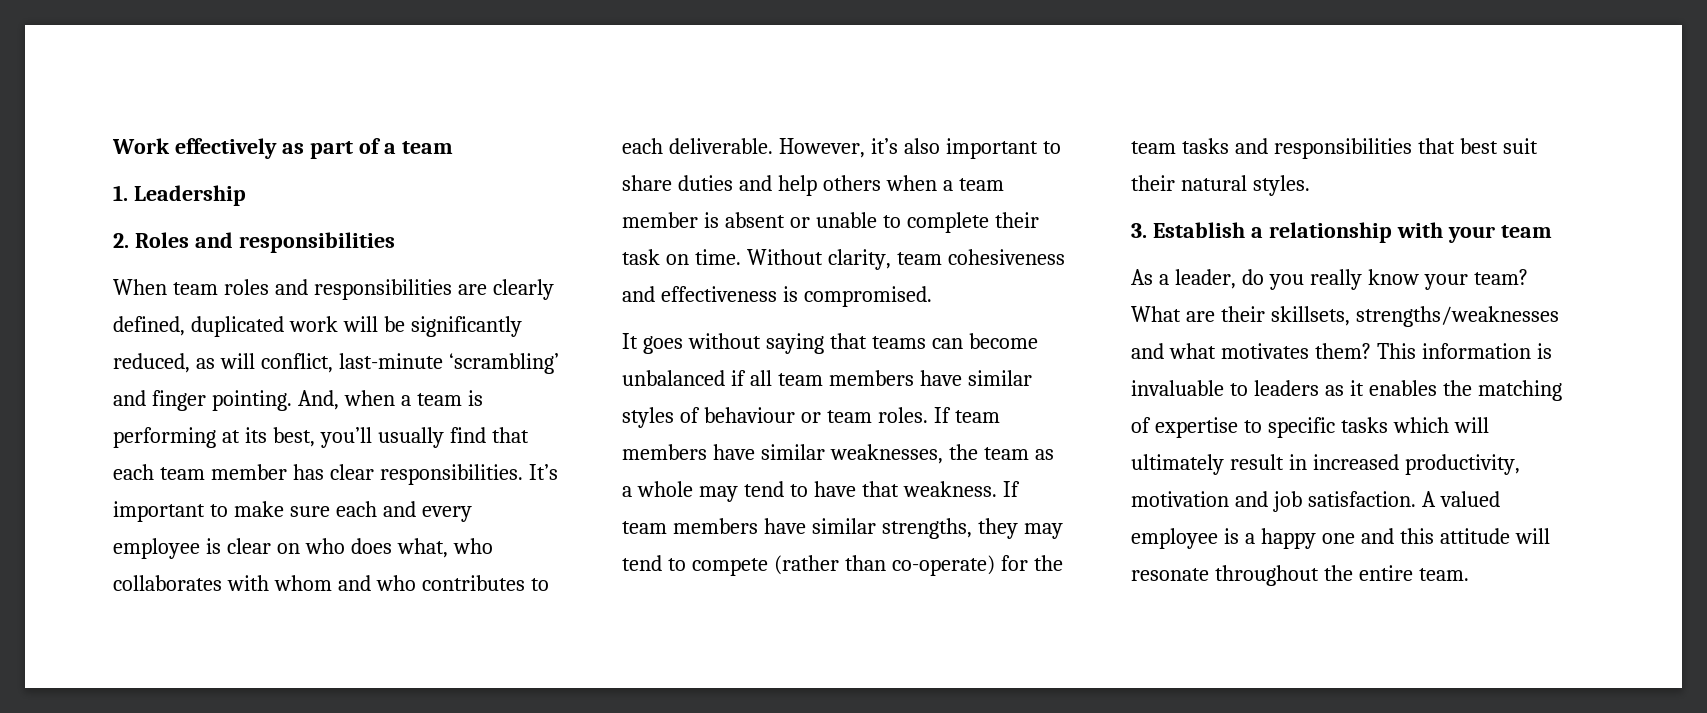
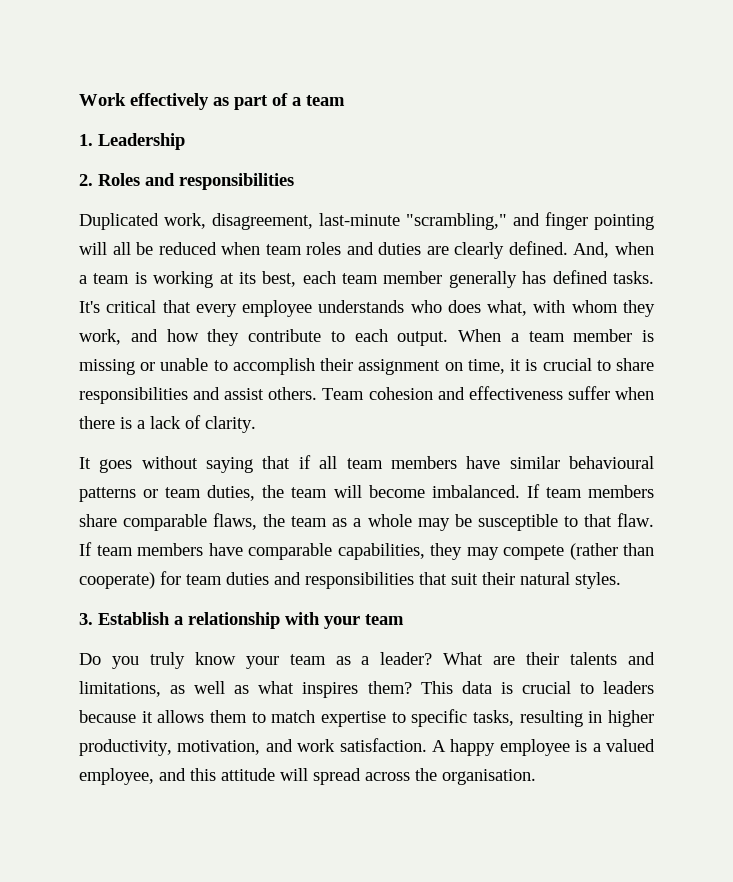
- When team roles and responsibilities are clearly defined, duplicated work will be significantly reduced, as will conflict, last-minute ‘scrambling’ and finger pointing.
+ Duplicated work, disagreement, last-minute "scrambling," and finger pointing will all be reduced when team roles and duties are clearly defined.
- And, when a team is performing at its best, you’ll usually find that each team member has clear responsibilities. It’s important to make sure each and every employee is clear on who does what, who collaborates with whom and who contributes to each deliverable. However, it’s also important to share duties and help others when a team member is absent or unable to complete their task on time. Without clarity, team cohesiveness and effectiveness is compromised.
+ And, when a team is working at its best, each team member generally has defined tasks. It's critical that every employee understands who does what, with whom they work, and how they contribute to each output. When a team member is missing or unable to accomplish their assignment on time, it is crucial to share responsibilities and assist others. Team cohesion and effectiveness suffer when there is a lack of clarity.
- It goes without saying that teams can become unbalanced if all team members have similar styles of behaviour or team roles. If team members have similar weaknesses, the team as a whole may tend to have that weakness. If team members have similar strengths, they may tend to compete (rather than co-operate) for the team tasks and responsibilities that best suit their natural styles.
+ It goes without saying that if all team members have similar behavioural patterns or team duties, the team will become imbalanced. If team members share comparable flaws, the team as a whole may be susceptible to that flaw. If team members have comparable capabilities, they may compete (rather than cooperate) for team duties and responsibilities that suit their natural styles.
- As a leader, do you really know your team? What are their skillsets, strengths/weaknesses and what motivates them? This information is invaluable to leaders as it enables the matching of expertise to specific tasks which will ultimately result in increased productivity, motivation and job satisfaction.
+ Do you truly know your team as a leader? What are their talents and limitations, as well as what inspires them? This data is crucial to leaders because it allows them to match expertise to specific tasks, resulting in higher productivity, motivation, and work satisfaction.
- A valued employee is a happy one and this attitude will resonate throughout the entire team.
+ A happy employee is a valued employee, and this attitude will spread across the organisation.

